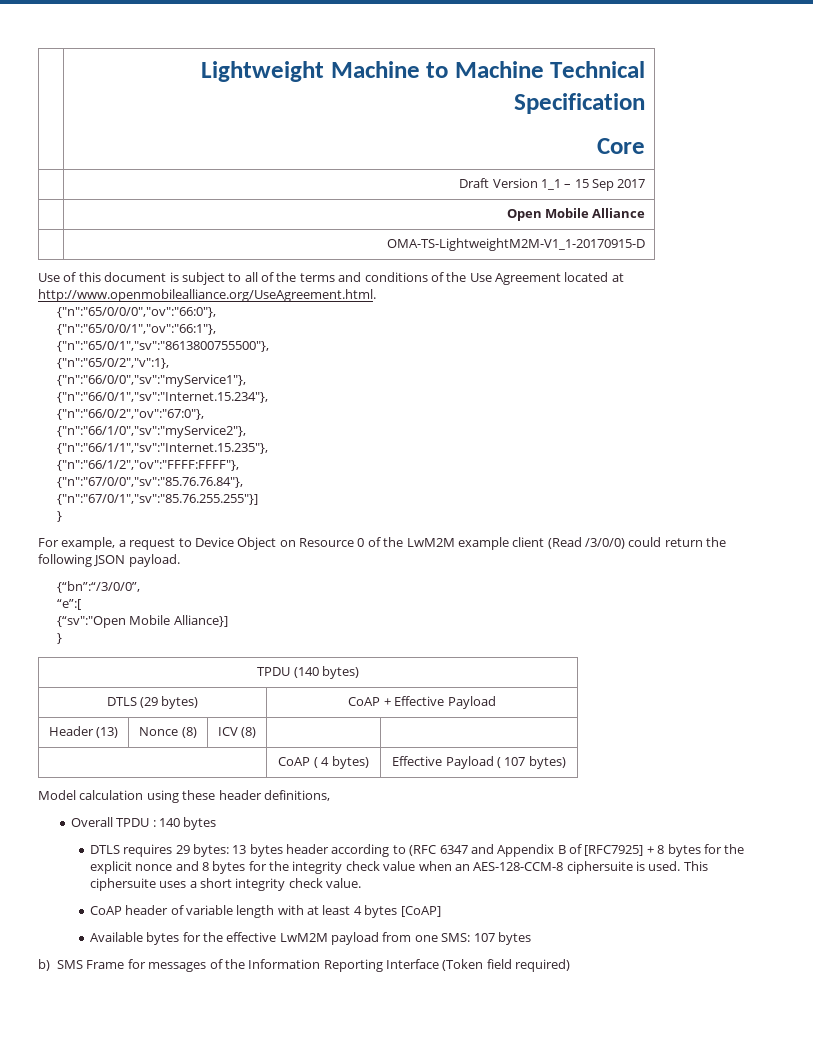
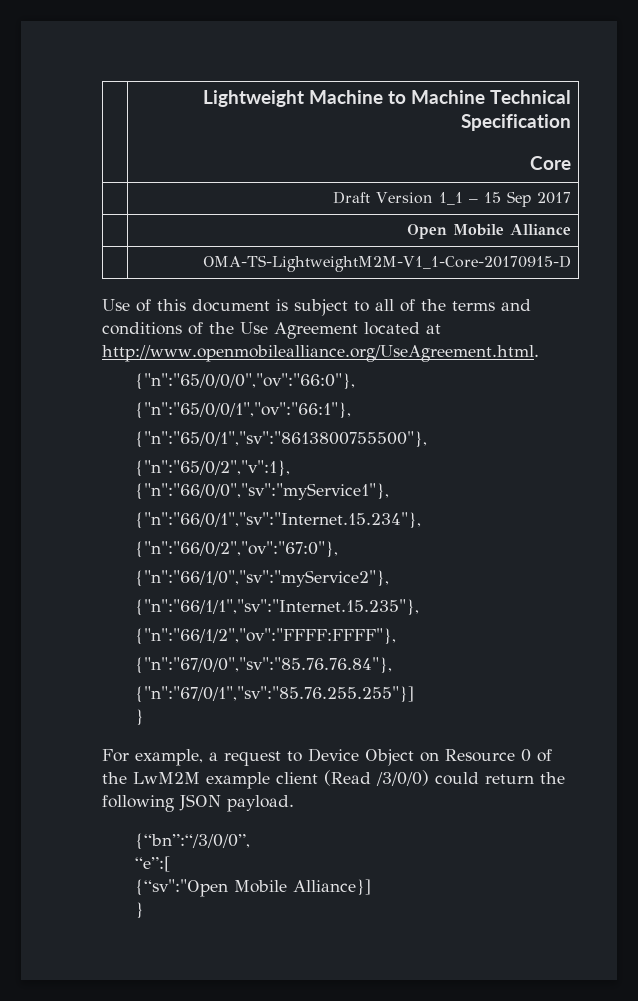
- | OMA-TS-LightweightM2M-V1_1-20170915-D
+ | OMA-TS-LightweightM2M-V1_1-Core-20170915-D
- TPDU (140 bytes)
- DTLS (29 bytes) | CoAP + Effective Payload
- Header (13) | Nonce (8) | ICV (8) | |
- | CoAP ( 4 bytes) | Effective Payload ( 107 bytes)
- Model calculation using these header definitions,
- Overall TPDU : 140 bytes
- DTLS requires 29 bytes: 13 bytes header according to (RFC 6347 and Appendix B of [RFC7925] + 8 bytes for the explicit nonce and 8 bytes for the integrity check value when an AES-128-CCM-8 ciphersuite is used. This ciphersuite uses a short integrity check value.
- CoAP header of variable length with at least 4 bytes [CoAP]
- Available bytes for the effective LwM2M payload from one SMS: 107 bytes
- b) SMS Frame for messages of the Information Reporting Interface (Token field required)

